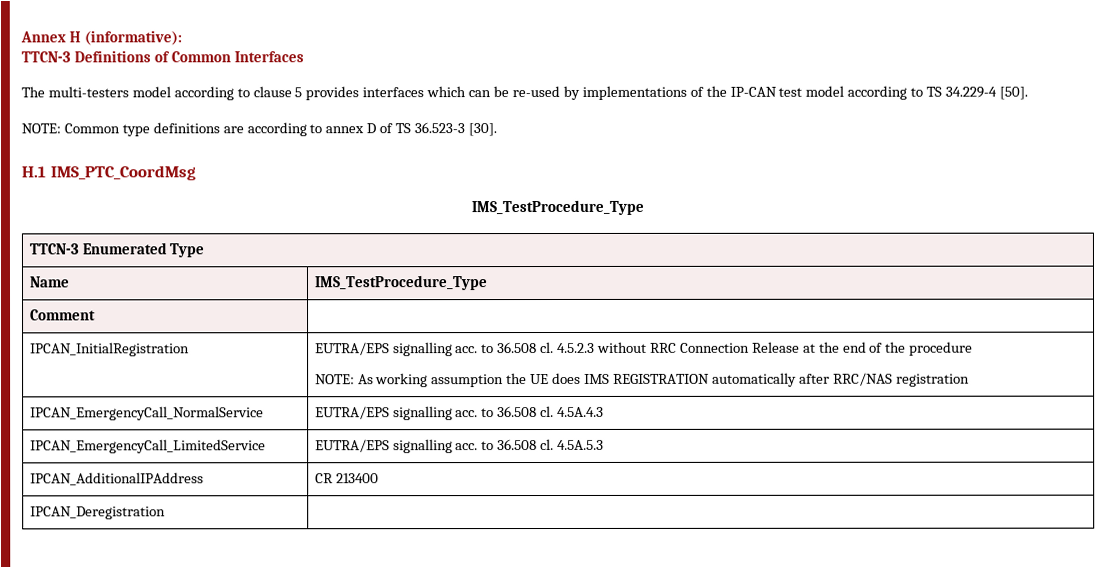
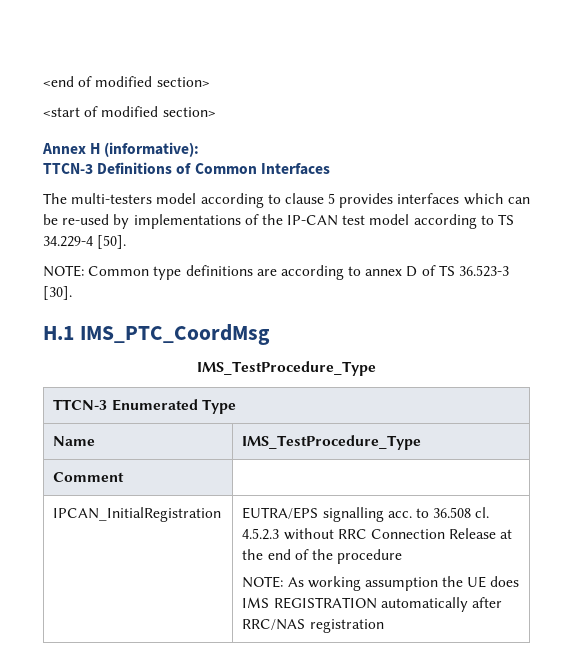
+ <end of modified section>
+ <start of modified section>
- IPCAN_EmergencyCall_NormalService | EUTRA/EPS signalling acc. to 36.508 cl. 4.5A.4.3
- IPCAN_EmergencyCall_LimitedService | EUTRA/EPS signalling acc. to 36.508 cl. 4.5A.5.3
- IPCAN_AdditionalIPAddress | CR 213400
- IPCAN_Deregistration |

